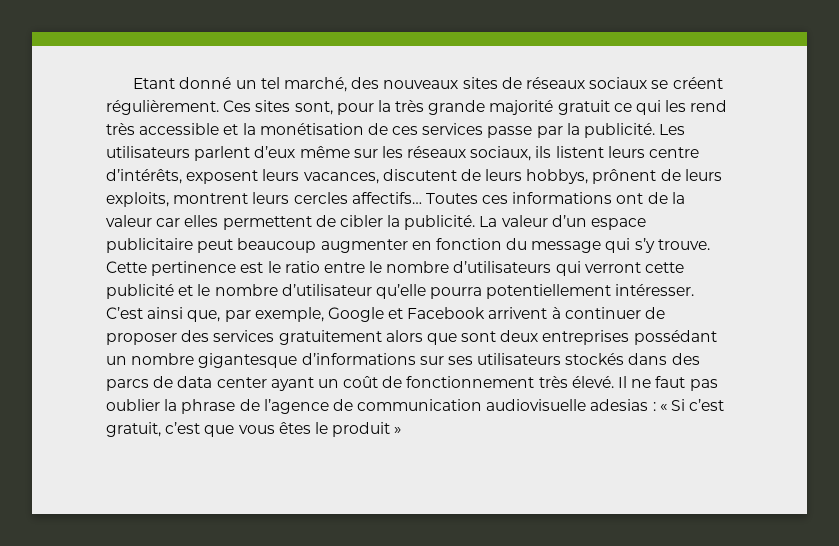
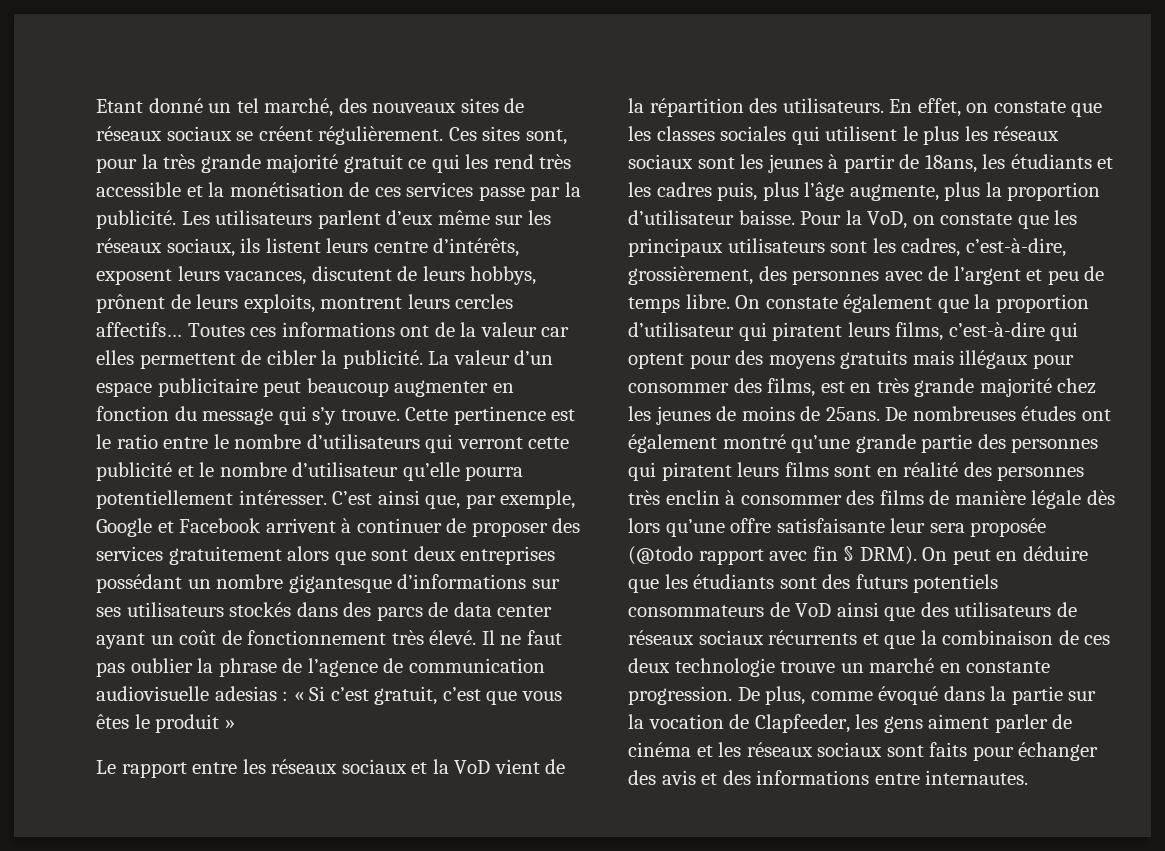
+ Le rapport entre les réseaux sociaux et la VoD vient de la répartition des utilisateurs. En effet, on constate que les classes sociales qui utilisent le plus les réseaux sociaux sont les jeunes à partir de 18ans, les étudiants et les cadres puis, plus l’âge augmente, plus la proportion d’utilisateur baisse. Pour la VoD, on constate que les principaux utilisateurs sont les cadres, c’est-à-dire, grossièrement, des personnes avec de l’argent et peu de temps libre. On constate également que la proportion d’utilisateur qui piratent leurs films, c’est-à-dire qui optent pour des moyens gratuits mais illégaux pour consommer des films, est en très grande majorité chez les jeunes de moins de 25ans. De nombreuses études ont également montré qu’une grande partie des personnes qui piratent leurs films sont en réalité des personnes très enclin à consommer des films de manière légale dès lors qu’une offre satisfaisante leur sera proposée (@todo rapport avec fin § DRM). On peut en déduire que les étudiants sont des futurs potentiels consommateurs de VoD ainsi que des utilisateurs de réseaux sociaux récurrents et que la combinaison de ces deux technologie trouve un marché en constante progression. De plus, comme évoqué dans la partie sur la vocation de Clapfeeder, les gens aiment parler de cinéma et les réseaux sociaux sont faits pour échanger des avis et des informations entre internautes.

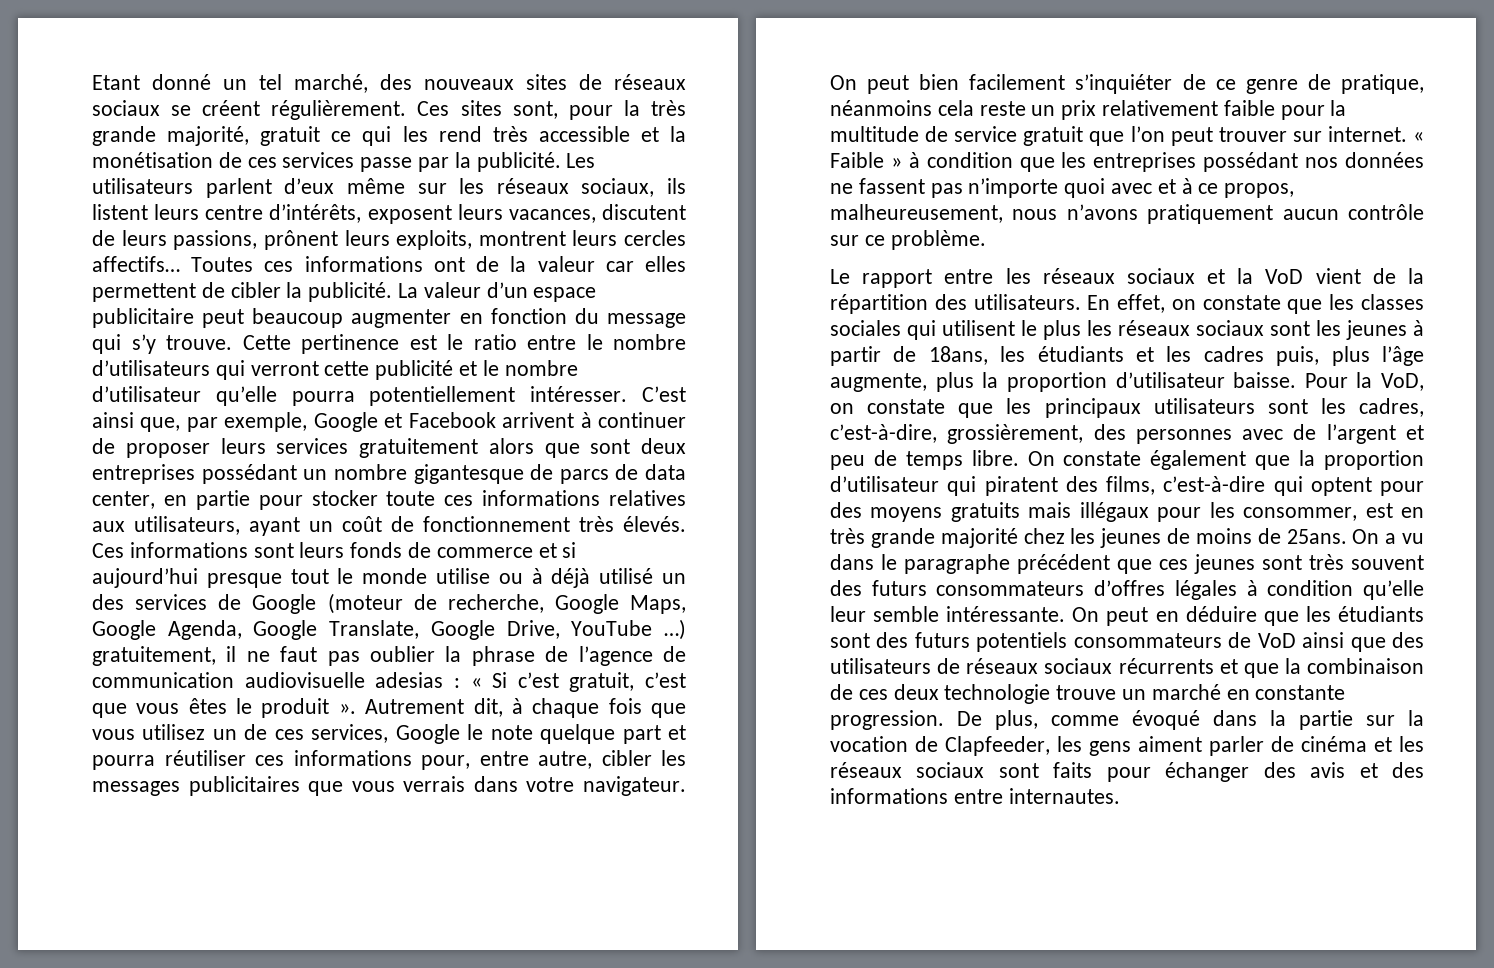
- Ces sites sont, pour la très grande majorité gratuit ce qui les rend très accessible et la monétisation de ces services passe par la publicité.
+ Ces sites sont, pour la très grande majorité, gratuit ce qui les rend très accessible et la monétisation de ces services passe par la publicité.
- Les utilisateurs parlent d’eux même sur les réseaux sociaux, ils listent leurs centre d’intérêts, exposent leurs vacances, discutent de leurs hobbys, prônent de leurs exploits, montrent leurs cercles affectifs…
+ Les utilisateurs parlent d’eux même sur les réseaux sociaux, ils listent leurs centre d’intérêts, exposent leurs vacances, discutent de leurs passions, prônent leurs exploits, montrent leurs cercles affectifs…
- C’est ainsi que, par exemple, Google et Facebook arrivent à continuer de proposer des services gratuitement alors que sont deux entreprises possédant un nombre gigantesque d’informations sur ses utilisateurs stockés dans des parcs de data center ayant un coût de fonctionnement très élevé. Il ne faut pas oublier la phrase de l’agence de communication audiovisuelle adesias : « Si c’est gratuit, c’est que vous êtes le produit »
+ C’est ainsi que, par exemple, Google et Facebook arrivent à continuer de proposer leurs services gratuitement alors que sont deux entreprises possédant un nombre gigantesque de parcs de data center, en partie pour stocker toute ces informations relatives aux utilisateurs, ayant un coût de fonctionnement très élevés. Ces informations sont leurs fonds de commerce et si aujourd’hui presque tout le monde utilise ou à déjà utilisé un des services de Google (moteur de recherche, Google Maps, Google Agenda, Google Translate, Google Drive, YouTube …) gratuitement, il ne faut pas oublier la phrase de l’agence de communication audiovisuelle adesias : « Si c’est gratuit, c’est que vous êtes le produit ». Autrement dit, à chaque fois que vous utilisez un de ces services, Google le note quelque part et pourra réutiliser ces informations pour, entre autre, cibler les messages publicitaires que vous verrais dans votre navigateur. On peut bien facilement s’inquiéter de ce genre de pratique, néanmoins cela reste un prix relativement faible pour la multitude de service gratuit que l’on peut trouver sur internet. « Faible » à condition que les entreprises possédant nos données ne fassent pas n’importe quoi avec et à ce propos, malheureusement, nous n’avons pratiquement aucun contrôle sur ce problème.
- On constate également que la proportion d’utilisateur qui piratent leurs films, c’est-à-dire qui optent pour des moyens gratuits mais illégaux pour consommer des films, est en très grande majorité chez les jeunes de moins de 25ans.
+ On constate également que la proportion d’utilisateur qui piratent des films, c’est-à-dire qui optent pour des moyens gratuits mais illégaux pour les consommer, est en très grande majorité chez les jeunes de moins de 25ans.
- De nombreuses études ont également montré qu’une grande partie des personnes qui piratent leurs films sont en réalité des personnes très enclin à consommer des films de manière légale dès lors qu’une offre satisfaisante leur sera proposée (@todo rapport avec fin § DRM).
+ On a vu dans le paragraphe précédent que ces jeunes sont très souvent des futurs consommateurs d’offres légales à condition qu’elle leur semble intéressante.

